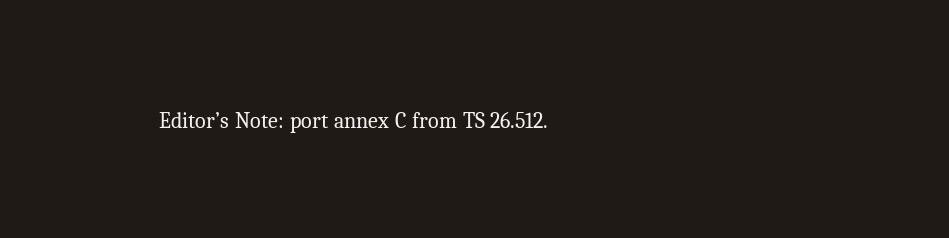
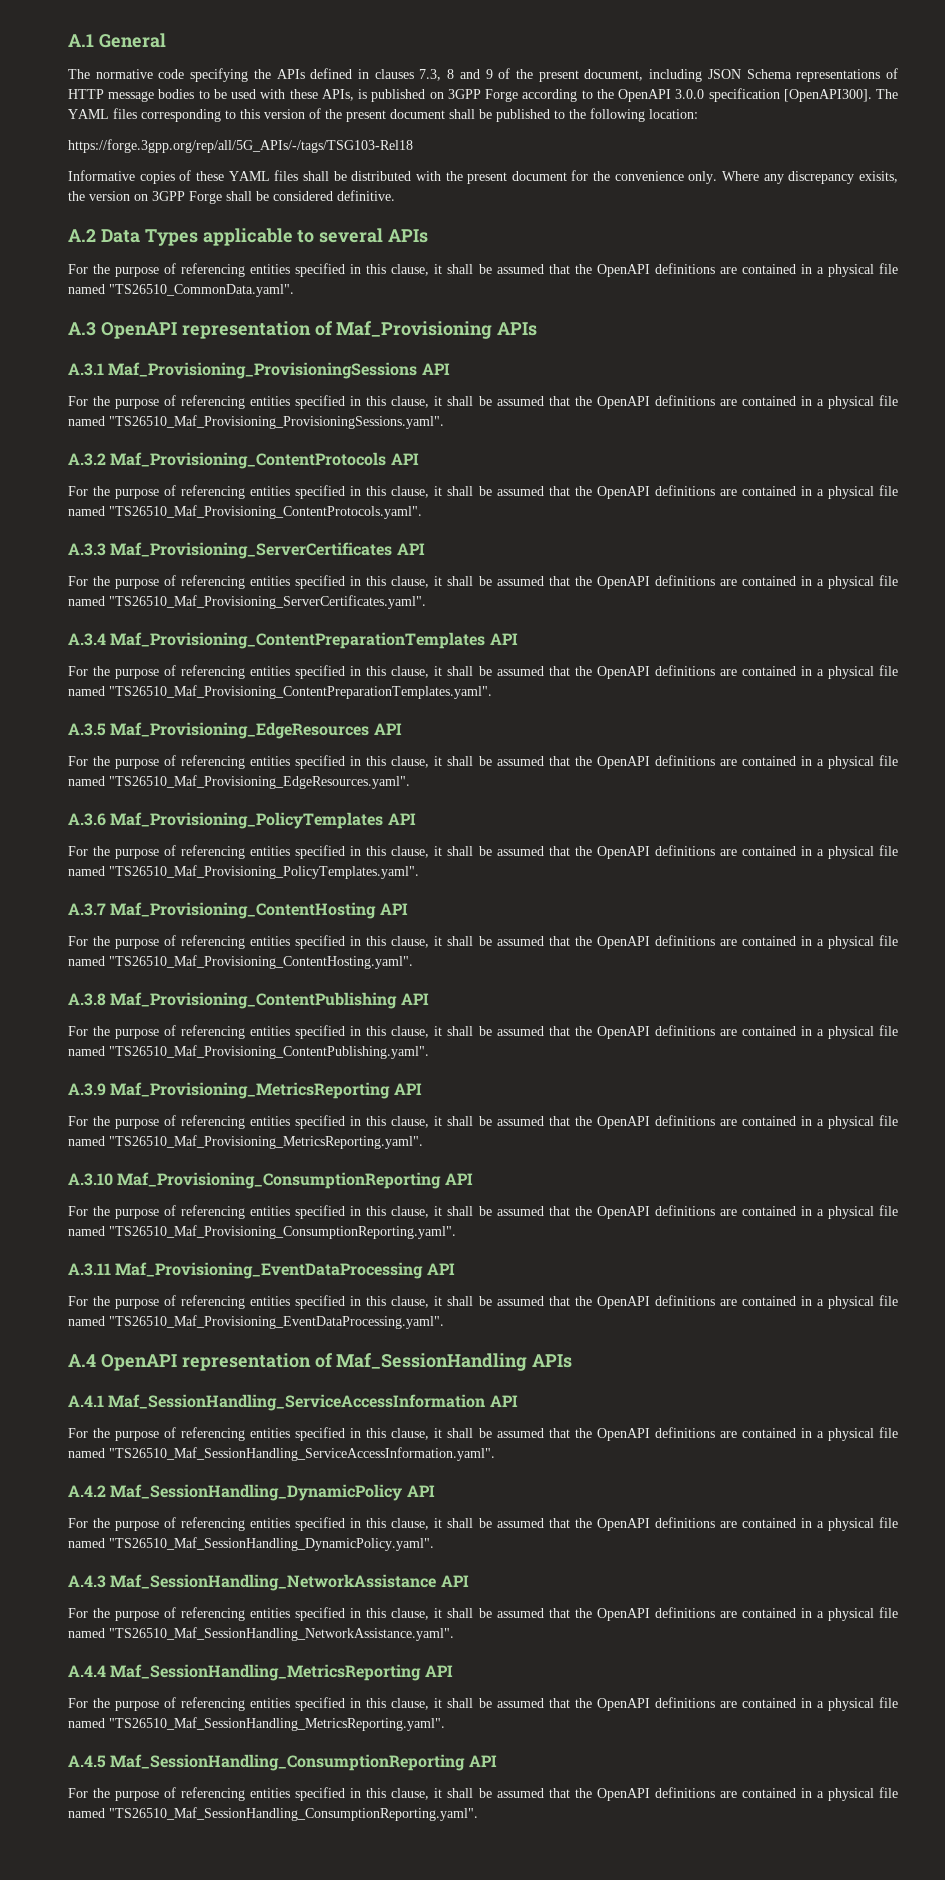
- Editor’s Note: port annex C from TS 26.512.
+ A.1 General
+ The normative code specifying the APIs defined in clauses 7.3, 8 and 9 of the present document, including JSON Schema representations of HTTP message bodies to be used with these APIs, is published on 3GPP Forge according to the OpenAPI 3.0.0 specification [OpenAPI300]. The YAML files corresponding to this version of the present document shall be published to the following location:
+ https://forge.3gpp.org/rep/all/5G_APIs/-/tags/TSG103-Rel18
+ Informative copies of these YAML files shall be distributed with the present document for the convenience only. Where any discrepancy exisits, the version on 3GPP Forge shall be considered definitive.
+ A.2 Data Types applicable to several APIs
+ For the purpose of referencing entities specified in this clause, it shall be assumed that the OpenAPI definitions are contained in a physical file named "TS26510_CommonData.yaml".
+ A.3 OpenAPI representation of Maf_Provisioning APIs
+ A.3.1 Maf_Provisioning_ProvisioningSessions API
+ For the purpose of referencing entities specified in this clause, it shall be assumed that the OpenAPI definitions are contained in a physical file named "TS26510_Maf_Provisioning_ProvisioningSessions.yaml".
+ A.3.2 Maf_Provisioning_ContentProtocols API
+ For the purpose of referencing entities specified in this clause, it shall be assumed that the OpenAPI definitions are contained in a physical file named "TS26510_Maf_Provisioning_ContentProtocols.yaml".
+ A.3.3 Maf_Provisioning_ServerCertificates API
+ For the purpose of referencing entities specified in this clause, it shall be assumed that the OpenAPI definitions are contained in a physical file named "TS26510_Maf_Provisioning_ServerCertificates.yaml".
+ A.3.4 Maf_Provisioning_ContentPreparationTemplates API
+ For the purpose of referencing entities specified in this clause, it shall be assumed that the OpenAPI definitions are contained in a physical file named "TS26510_Maf_Provisioning_ContentPreparationTemplates.yaml".
+ A.3.5 Maf_Provisioning_EdgeResources API
+ For the purpose of referencing entities specified in this clause, it shall be assumed that the OpenAPI definitions are contained in a physical file named "TS26510_Maf_Provisioning_EdgeResources.yaml".
+ A.3.6 Maf_Provisioning_PolicyTemplates API
+ For the purpose of referencing entities specified in this clause, it shall be assumed that the OpenAPI definitions are contained in a physical file named "TS26510_Maf_Provisioning_PolicyTemplates.yaml".
+ A.3.7 Maf_Provisioning_ContentHosting API
+ For the purpose of referencing entities specified in this clause, it shall be assumed that the OpenAPI definitions are contained in a physical file named "TS26510_Maf_Provisioning_ContentHosting.yaml".
+ A.3.8 Maf_Provisioning_ContentPublishing API
+ For the purpose of referencing entities specified in this clause, it shall be assumed that the OpenAPI definitions are contained in a physical file named "TS26510_Maf_Provisioning_ContentPublishing.yaml".
+ A.3.9 Maf_Provisioning_MetricsReporting API
+ For the purpose of referencing entities specified in this clause, it shall be assumed that the OpenAPI definitions are contained in a physical file named "TS26510_Maf_Provisioning_MetricsReporting.yaml".
+ A.3.10 Maf_Provisioning_ConsumptionReporting API
+ For the purpose of referencing entities specified in this clause, it shall be assumed that the OpenAPI definitions are contained in a physical file named "TS26510_Maf_Provisioning_ConsumptionReporting.yaml".
+ A.3.11 Maf_Provisioning_EventDataProcessing API
+ For the purpose of referencing entities specified in this clause, it shall be assumed that the OpenAPI definitions are contained in a physical file named "TS26510_Maf_Provisioning_EventDataProcessing.yaml".
+ A.4 OpenAPI representation of Maf_SessionHandling APIs
+ A.4.1 Maf_SessionHandling_ServiceAccessInformation API
+ For the purpose of referencing entities specified in this clause, it shall be assumed that the OpenAPI definitions are contained in a physical file named "TS26510_Maf_SessionHandling_ServiceAccessInformation.yaml".
+ A.4.2 Maf_SessionHandling_DynamicPolicy API
+ For the purpose of referencing entities specified in this clause, it shall be assumed that the OpenAPI definitions are contained in a physical file named "TS26510_Maf_SessionHandling_DynamicPolicy.yaml".
+ A.4.3 Maf_SessionHandling_NetworkAssistance API
+ For the purpose of referencing entities specified in this clause, it shall be assumed that the OpenAPI definitions are contained in a physical file named "TS26510_Maf_SessionHandling_NetworkAssistance.yaml".
+ A.4.4 Maf_SessionHandling_MetricsReporting API
+ For the purpose of referencing entities specified in this clause, it shall be assumed that the OpenAPI definitions are contained in a physical file named "TS26510_Maf_SessionHandling_MetricsReporting.yaml".
+ A.4.5 Maf_SessionHandling_ConsumptionReporting API
+ For the purpose of referencing entities specified in this clause, it shall be assumed that the OpenAPI definitions are contained in a physical file named "TS26510_Maf_SessionHandling_ConsumptionReporting.yaml".

